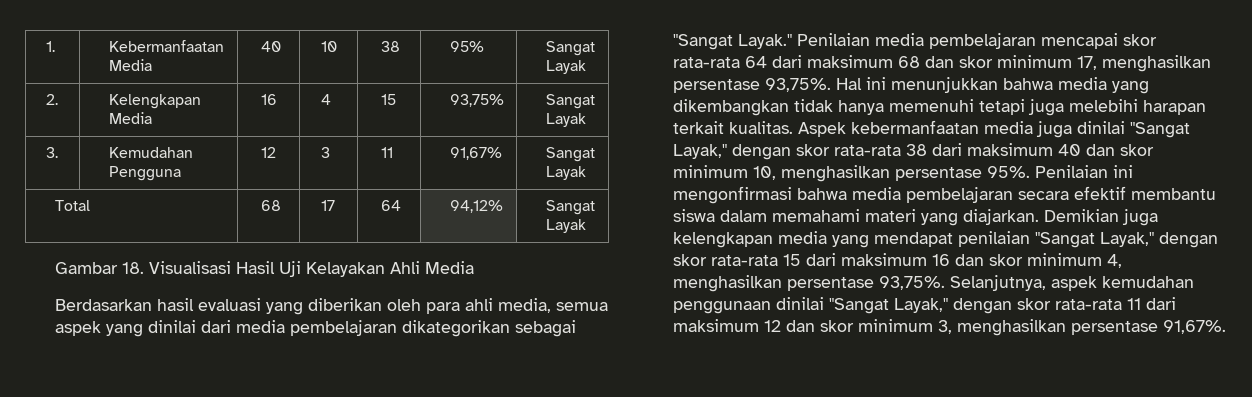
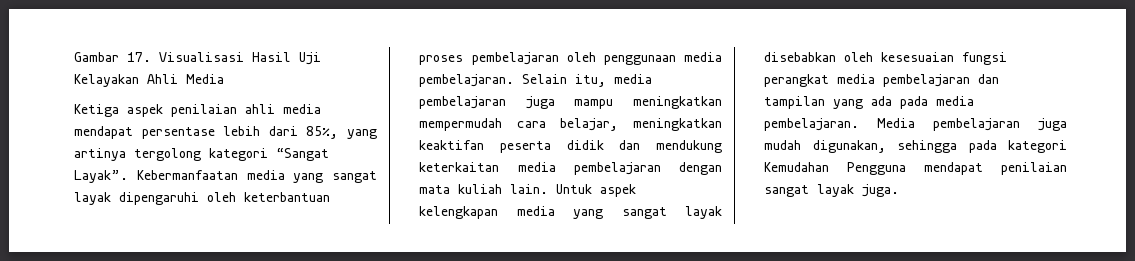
- 1. | Kebermanfaatan Media | 40 | 10 | 38 | 95% | Sangat Layak
- 2. | Kelengkapan Media | 16 | 4 | 15 | 93,75% | Sangat Layak
- 3. | Kemudahan Pengguna | 12 | 3 | 11 | 91,67% | Sangat Layak
- Total | 68 | 17 | 64 | 94,12% | Sangat Layak
- Gambar 18. Visualisasi Hasil Uji Kelayakan Ahli Media
+ Gambar 17. Visualisasi Hasil Uji Kelayakan Ahli Media
- Berdasarkan hasil evaluasi yang diberikan oleh para ahli media, semua aspek yang dinilai dari media pembelajaran dikategorikan sebagai "Sangat Layak." Penilaian media pembelajaran mencapai skor rata-rata 64 dari maksimum 68 dan skor minimum 17, menghasilkan persentase 93,75%. Hal ini menunjukkan bahwa media yang dikembangkan tidak hanya memenuhi tetapi juga melebihi harapan terkait kualitas. Aspek kebermanfaatan media juga dinilai "Sangat Layak," dengan skor rata-rata 38 dari maksimum 40 dan skor minimum 10, menghasilkan persentase 95%. Penilaian ini mengonfirmasi bahwa media pembelajaran secara efektif membantu siswa dalam memahami materi yang diajarkan. Demikian juga kelengkapan media yang mendapat penilaian "Sangat Layak," dengan skor rata-rata 15 dari maksimum 16 dan skor minimum 4, menghasilkan persentase 93,75%. Selanjutnya, aspek kemudahan penggunaan dinilai "Sangat Layak," dengan skor rata-rata 11 dari maksimum 12 dan skor minimum 3, menghasilkan persentase 91,67%.
+ Ketiga aspek penilaian ahli media mendapat persentase lebih dari 85%, yang artinya tergolong kategori “Sangat Layak”. Kebermanfaatan media yang sangat layak dipengaruhi oleh keterbantuan proses pembelajaran oleh penggunaan media pembelajaran. Selain itu, media pembelajaran juga mampu meningkatkan mempermudah cara belajar, meningkatkan keaktifan peserta didik dan mendukung keterkaitan media pembelajaran dengan mata kuliah lain. Untuk aspek kelengkapan media yang sangat layak disebabkan oleh kesesuaian fungsi perangkat media pembelajaran dan tampilan yang ada pada media pembelajaran. Media pembelajaran juga mudah digunakan, sehingga pada kategori Kemudahan Pengguna mendapat penilaian sangat layak juga.

